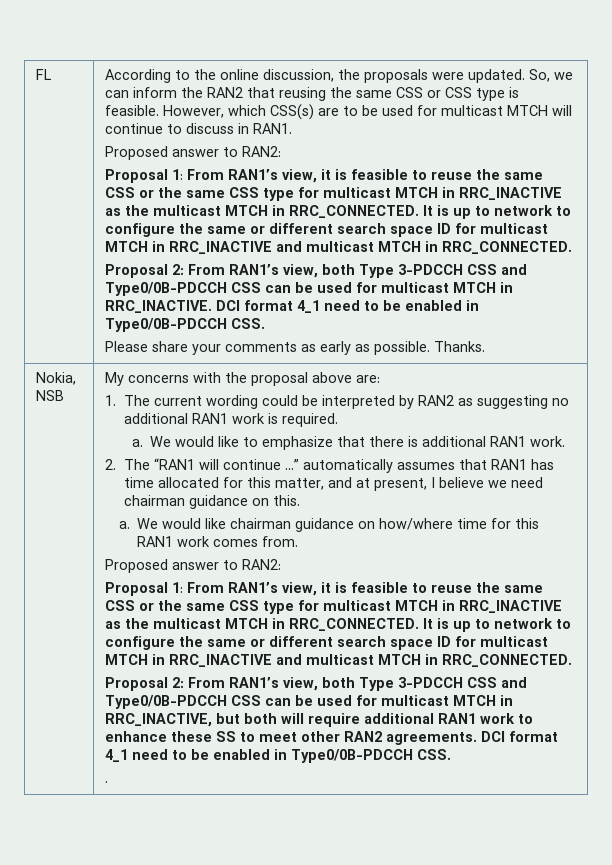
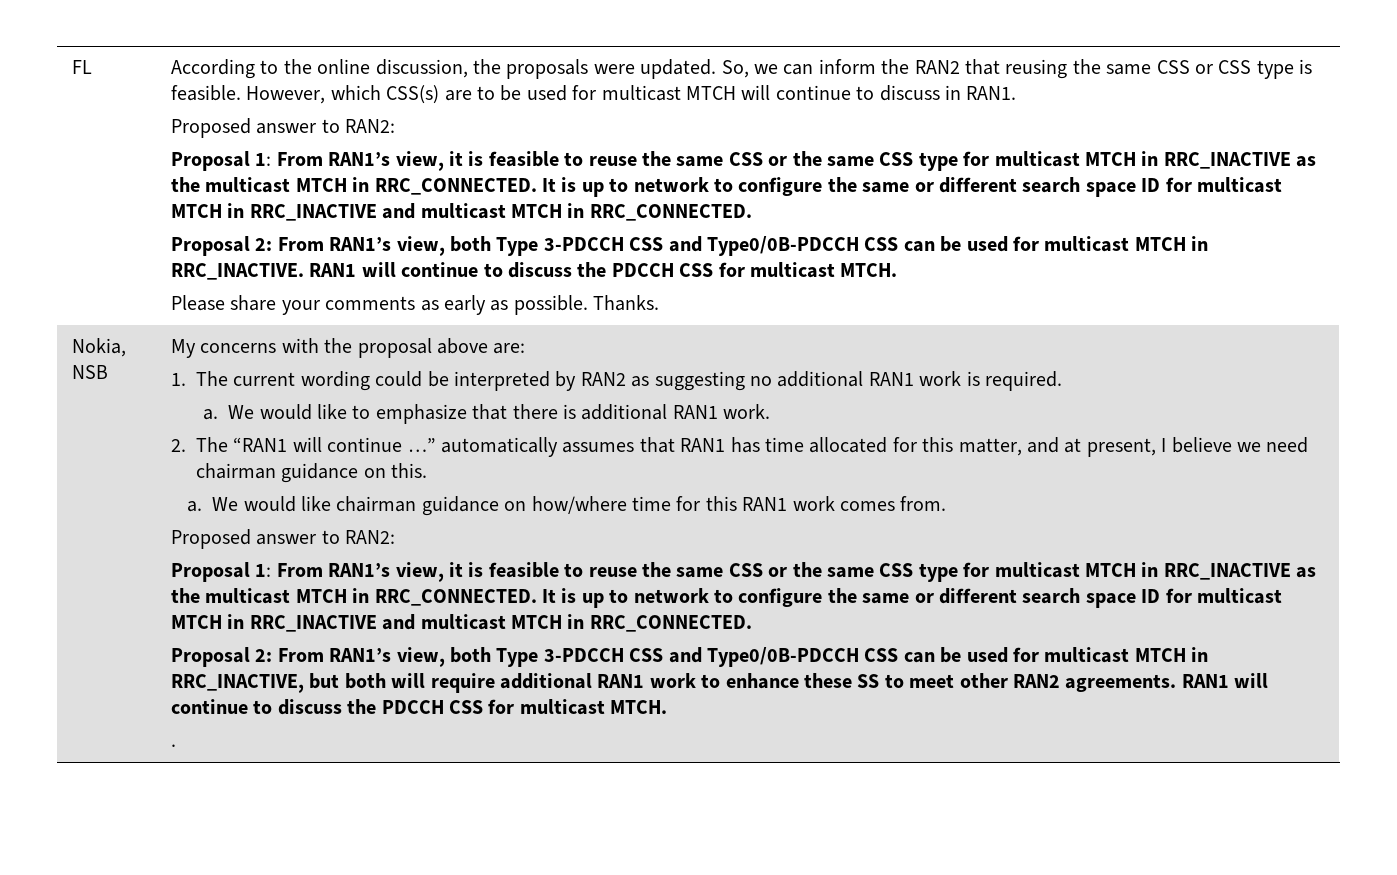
- Proposal 2: From RAN1’s view, both Type 3-PDCCH CSS and Type0/0B-PDCCH CSS can be used for multicast MTCH in RRC_INACTIVE. DCI format 4_1 need to be enabled in Type0/0B-PDCCH CSS.
+ Proposal 2: From RAN1’s view, both Type 3-PDCCH CSS and Type0/0B-PDCCH CSS can be used for multicast MTCH in RRC_INACTIVE. RAN1 will continue to discuss the PDCCH CSS for multicast MTCH.
- Proposal 2: From RAN1’s view, both Type 3-PDCCH CSS and Type0/0B-PDCCH CSS can be used for multicast MTCH in RRC_INACTIVE, but both will require additional RAN1 work to enhance these SS to meet other RAN2 agreements. DCI format 4_1 need to be enabled in Type0/0B-PDCCH CSS.
+ Proposal 2: From RAN1’s view, both Type 3-PDCCH CSS and Type0/0B-PDCCH CSS can be used for multicast MTCH in RRC_INACTIVE, but both will require additional RAN1 work to enhance these SS to meet other RAN2 agreements. RAN1 will continue to discuss the PDCCH CSS for multicast MTCH.

